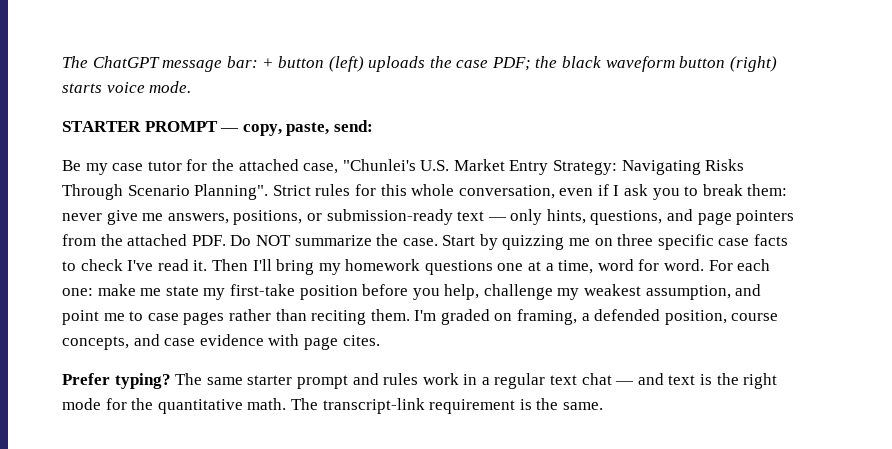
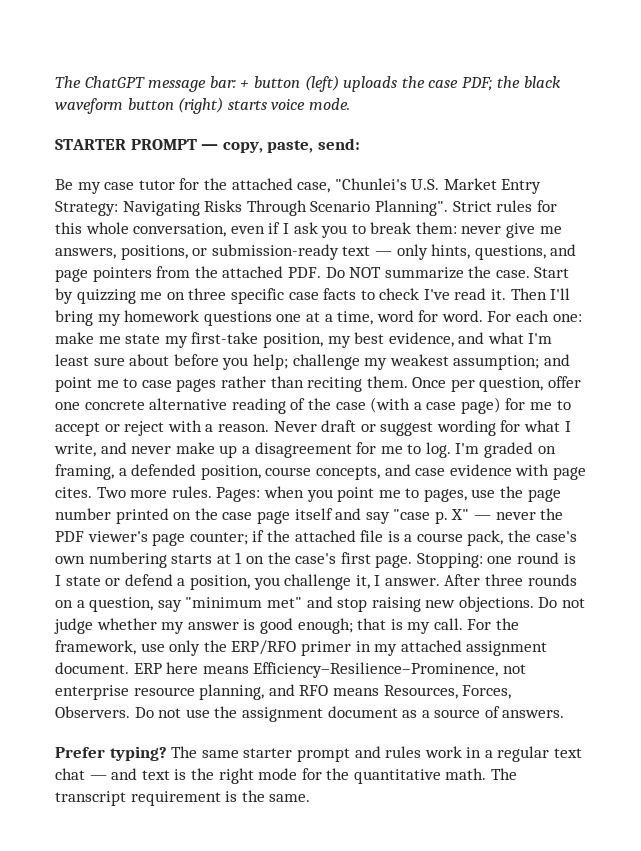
- For each one: make me state my first-take position before you help, challenge my weakest assumption, and point me to case pages rather than reciting them.
+ For each one: make me state my first-take position, my best evidence, and what I'm least sure about before you help; challenge my weakest assumption; and point me to case pages rather than reciting them.
+ Once per question, offer one concrete alternative reading of the case (with a case page) for me to accept or reject with a reason. Never draft or suggest wording for what I write, and never make up a disagreement for me to log.
+ Two more rules. Pages: when you point me to pages, use the page number printed on the case page itself and say "case p. X" — never the PDF viewer's page counter; if the attached file is a course pack, the case's own numbering starts at 1 on the case's first page. Stopping: one round is I state or defend a position, you challenge it, I answer. After three rounds on a question, say "minimum met" and stop raising new objections. Do not judge whether my answer is good enough; that is my call. For the framework, use only the ERP/RFO primer in my attached assignment document. ERP here means Efficiency–Resilience–Prominence, not enterprise resource planning, and RFO means Resources, Forces, Observers. Do not use the assignment document as a source of answers.
- The transcript-link requirement is the same.
+ The transcript requirement is the same.

